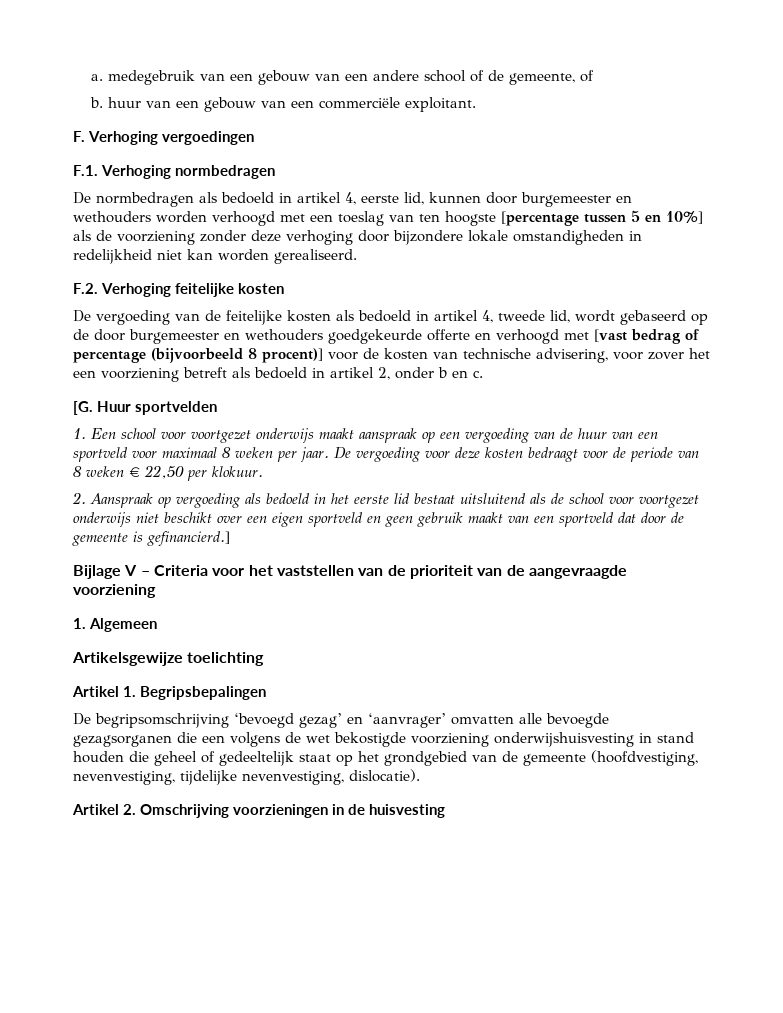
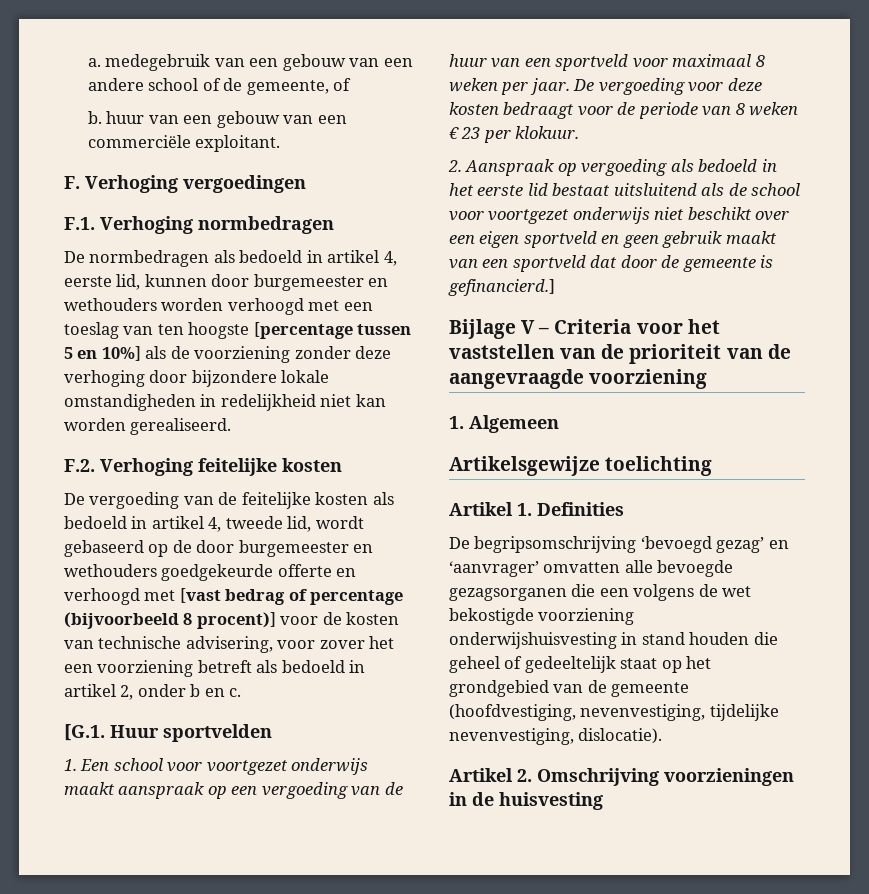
- [G. Huur sportvelden
+ [G.1. Huur sportvelden
- De vergoeding voor deze kosten bedraagt voor de periode van 8 weken € 22,50 per klokuur.
+ De vergoeding voor deze kosten bedraagt voor de periode van 8 weken € 23 per klokuur.
- Artikel 1. Begripsbepalingen
+ Artikel 1. Definities

